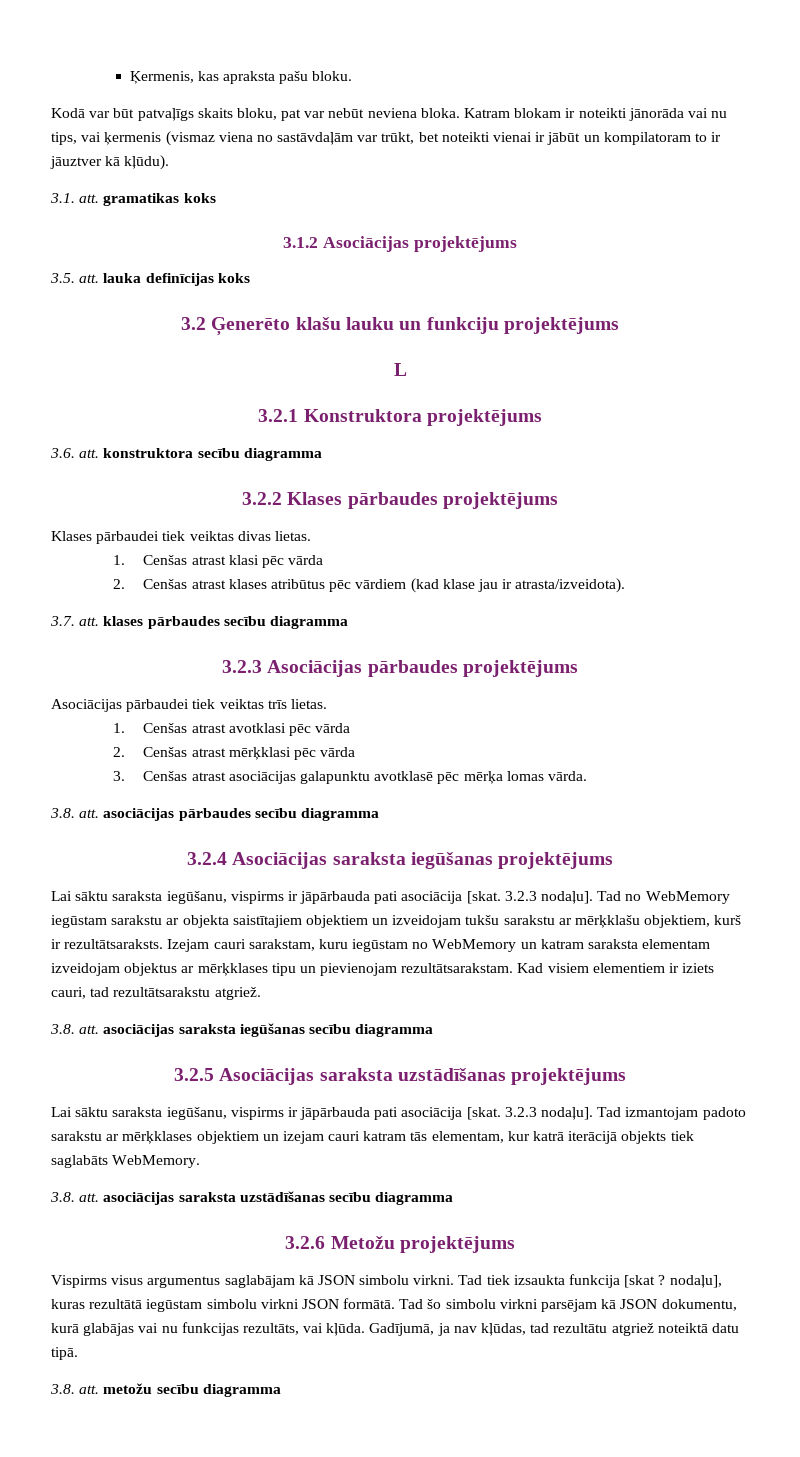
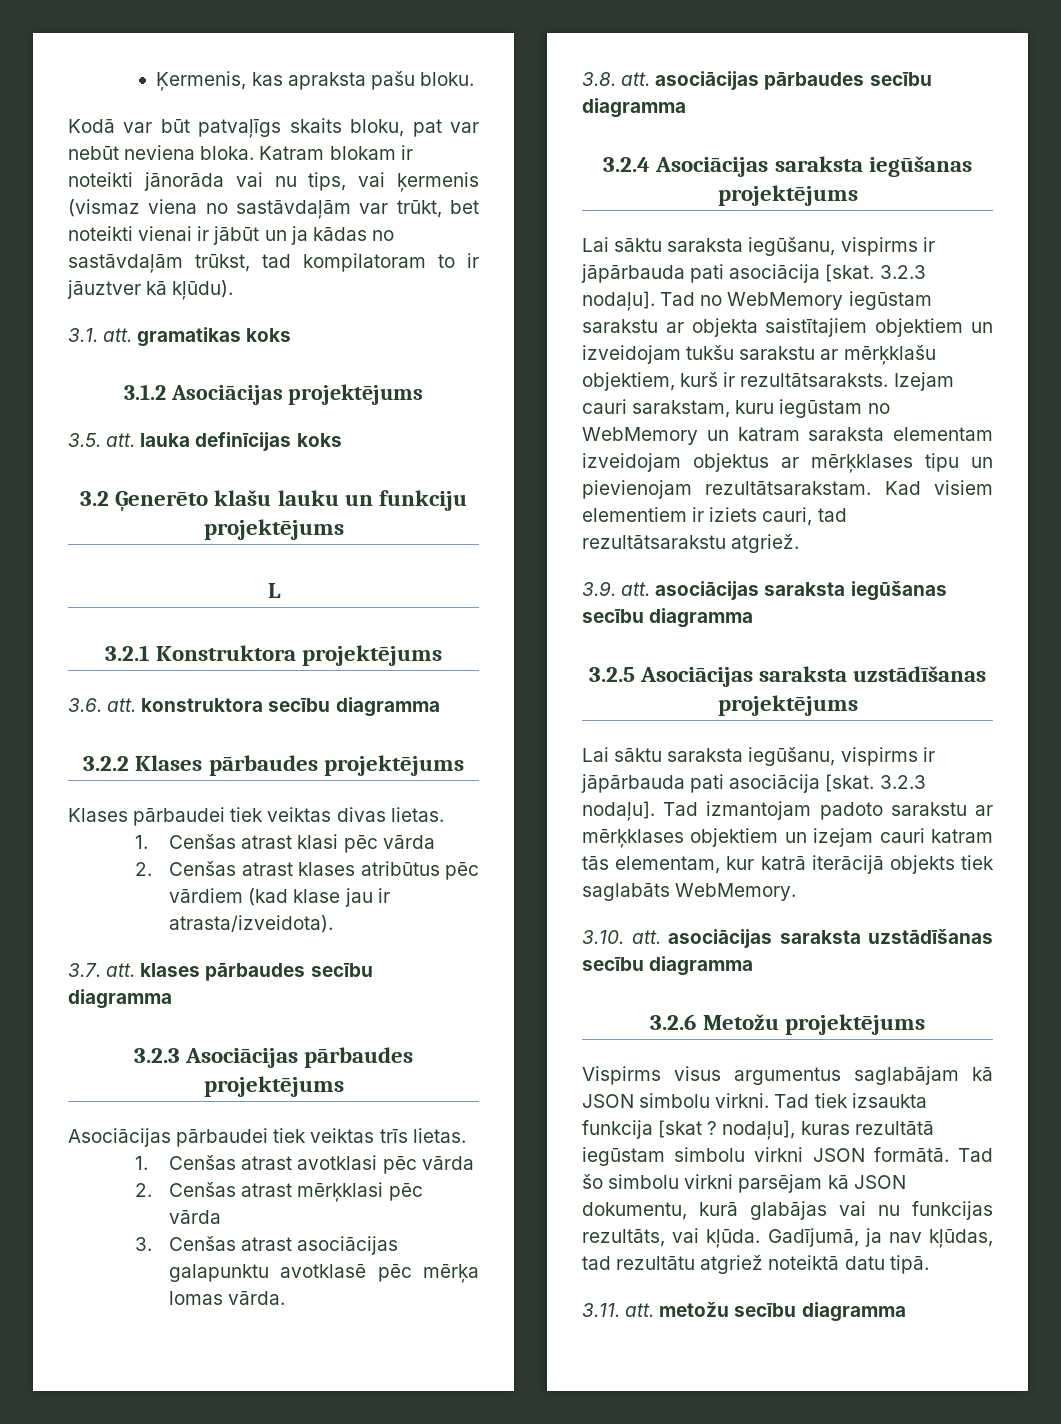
- Katram blokam ir noteikti jānorāda vai nu tips, vai ķermenis (vismaz viena no sastāvdaļām var trūkt, bet noteikti vienai ir jābūt un kompilatoram to ir jāuztver kā kļūdu).
+ Katram blokam ir noteikti jānorāda vai nu tips, vai ķermenis (vismaz viena no sastāvdaļām var trūkt, bet noteikti vienai ir jābūt un ja kādas no sastāvdaļām trūkst, tad kompilatoram to ir jāuztver kā kļūdu).
- 3.8. att. asociācijas saraksta iegūšanas secību diagramma
+ 3.9. att. asociācijas saraksta iegūšanas secību diagramma
- 3.8. att. asociācijas saraksta uzstādīšanas secību diagramma
+ 3.10. att. asociācijas saraksta uzstādīšanas secību diagramma
- 3.8. att. metožu secību diagramma
+ 3.11. att. metožu secību diagramma

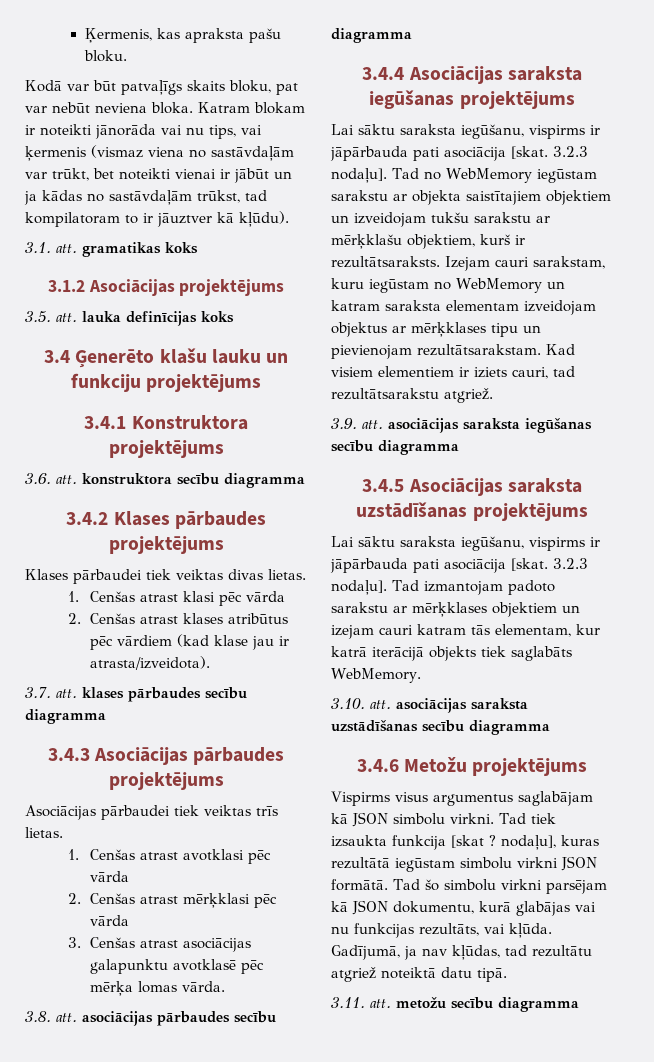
- 3.2 Ģenerēto klašu lauku un funkciju projektējums
+ 3.4 Ģenerēto klašu lauku un funkciju projektējums
- L
- 3.2.1 Konstruktora projektējums
+ 3.4.1 Konstruktora projektējums
- 3.2.2 Klases pārbaudes projektējums
+ 3.4.2 Klases pārbaudes projektējums
- 3.2.3 Asociācijas pārbaudes projektējums
+ 3.4.3 Asociācijas pārbaudes projektējums
- 3.2.4 Asociācijas saraksta iegūšanas projektējums
+ 3.4.4 Asociācijas saraksta iegūšanas projektējums
- 3.2.5 Asociācijas saraksta uzstādīšanas projektējums
+ 3.4.5 Asociācijas saraksta uzstādīšanas projektējums
- 3.2.6 Metožu projektējums
+ 3.4.6 Metožu projektējums

